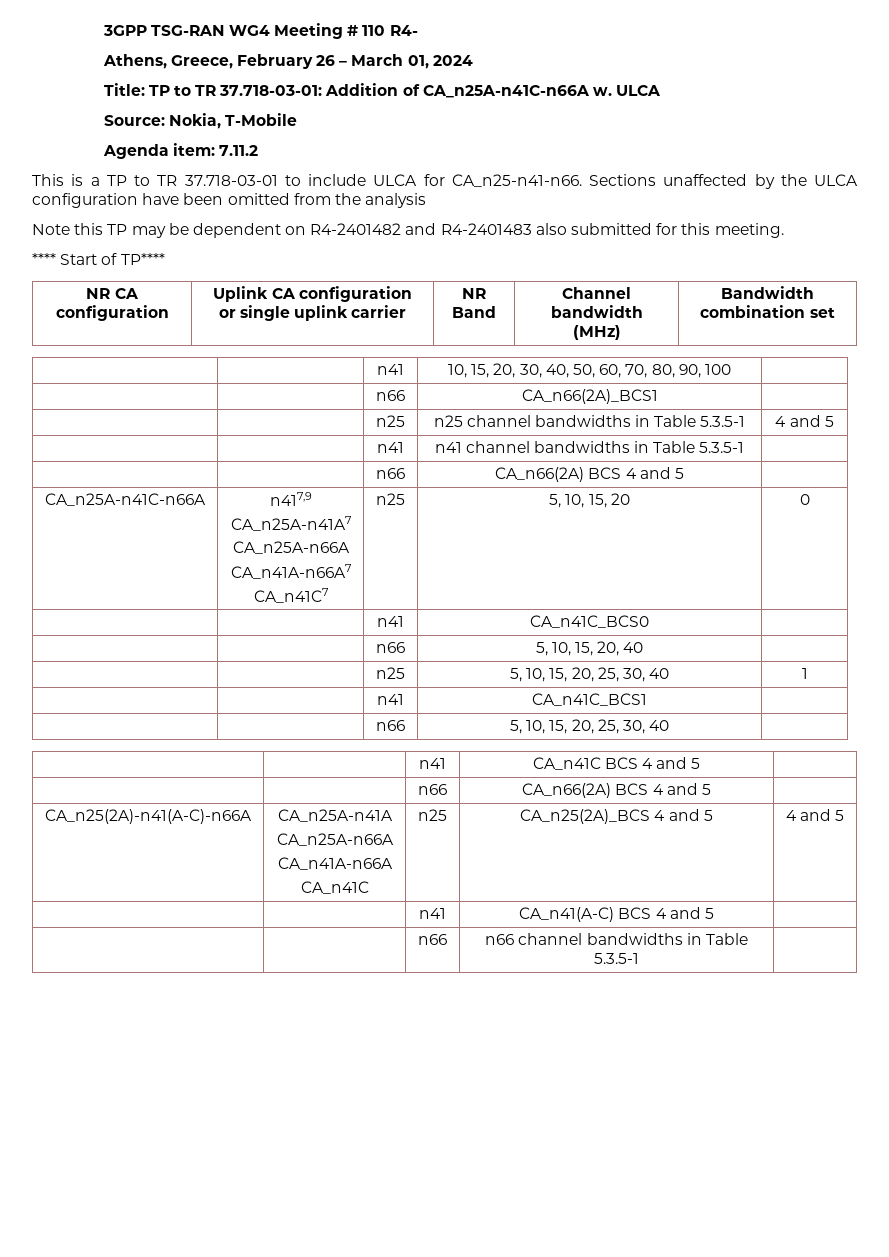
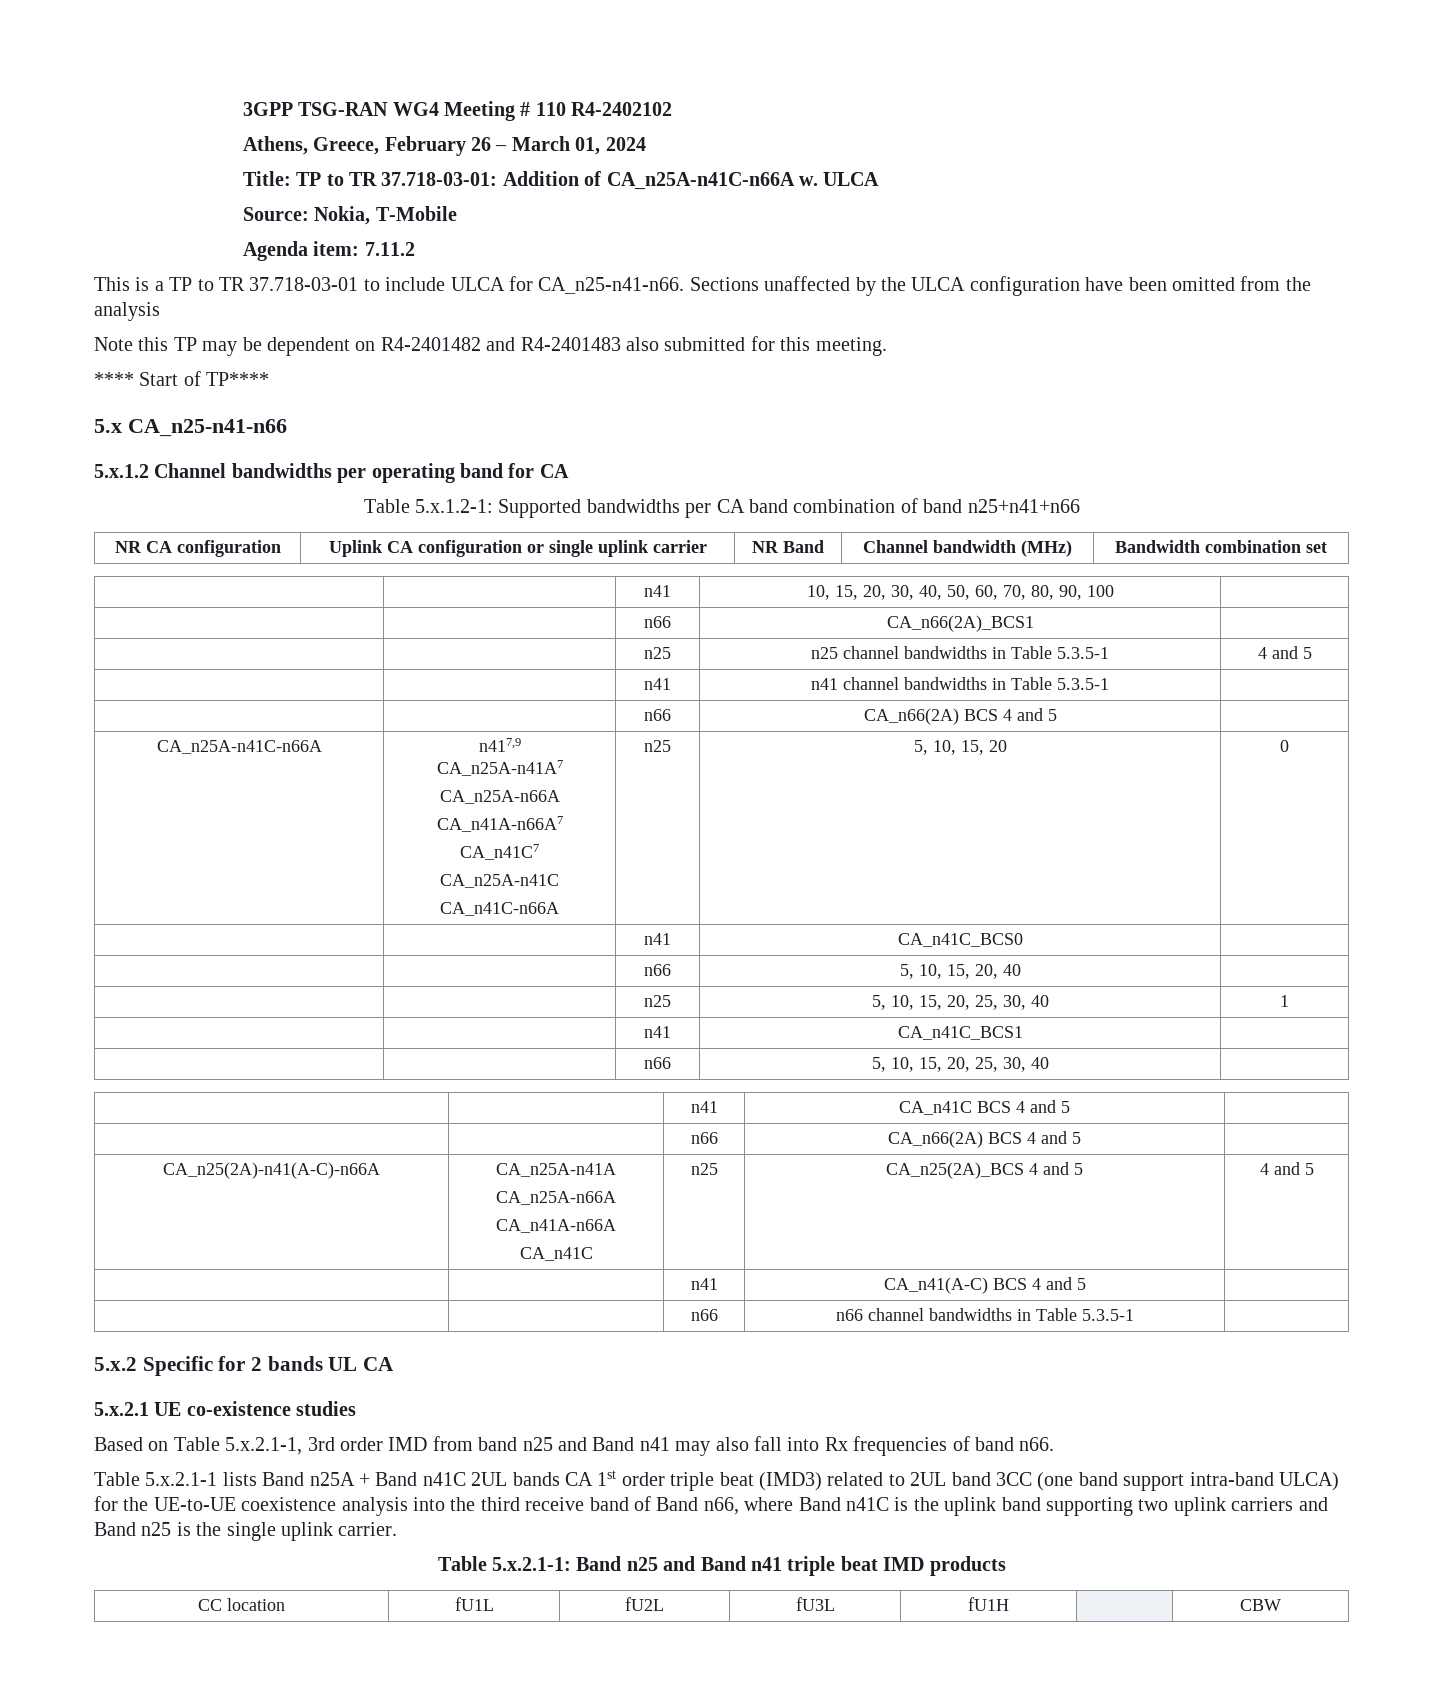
- 3GPP TSG-RAN WG4 Meeting # 110 R4-
+ 3GPP TSG-RAN WG4 Meeting # 110 R4-2402102
+ 5.x CA_n25-n41-n66
+ 5.x.1.2 Channel bandwidths per operating band for CA
+ Table 5.x.1.2-1: Supported bandwidths per CA band combination of band n25+n41+n66
  CA_n25A-n41C-n66A | n417,9
  CA_n25A-n41A7
  CA_n25A-n66A
  CA_n41A-n66A7
- CA_n41C7 | n25 | 5, 10, 15, 20 | 0
+ CA_n41C7
+ CA_n25A-n41C
+ CA_n41C-n66A | n25 | 5, 10, 15, 20 | 0
+ 5.x.2 Specific for 2 bands UL CA
+ 5.x.2.1 UE co-existence studies
+ Based on Table 5.x.2.1-1, 3rd order IMD from band n25 and Band n41 may also fall into Rx frequencies of band n66.
+ Table 5.x.2.1-1 lists Band n25A + Band n41C 2UL bands CA 1st order triple beat (IMD3) related to 2UL band 3CC (one band support intra-band ULCA) for the UE-to-UE coexistence analysis into the third receive band of Band n66, where Band n41C is the uplink band supporting two uplink carriers and Band n25 is the single uplink carrier.
+ Table 5.x.2.1-1: Band n25 and Band n41 triple beat IMD products
+ CC location | fU1L | fU2L | fU3L | fU1H | | CBW

